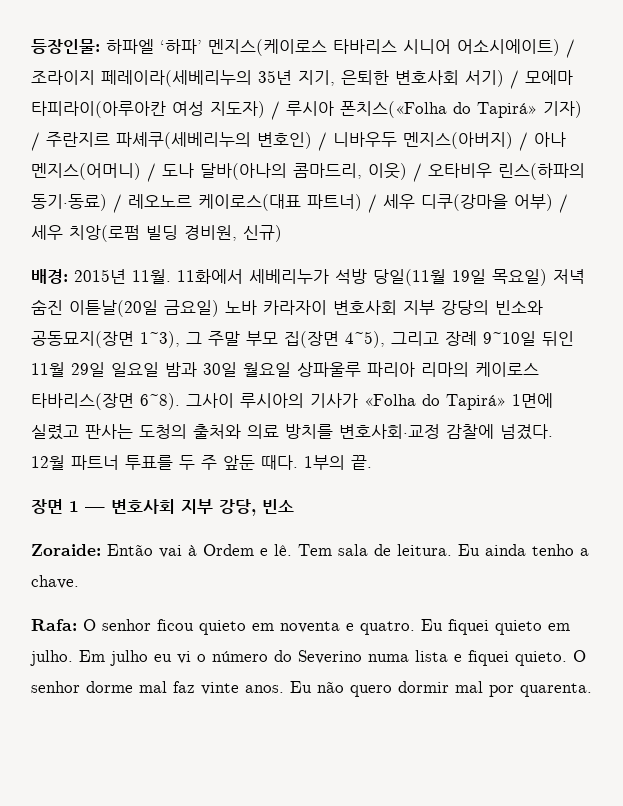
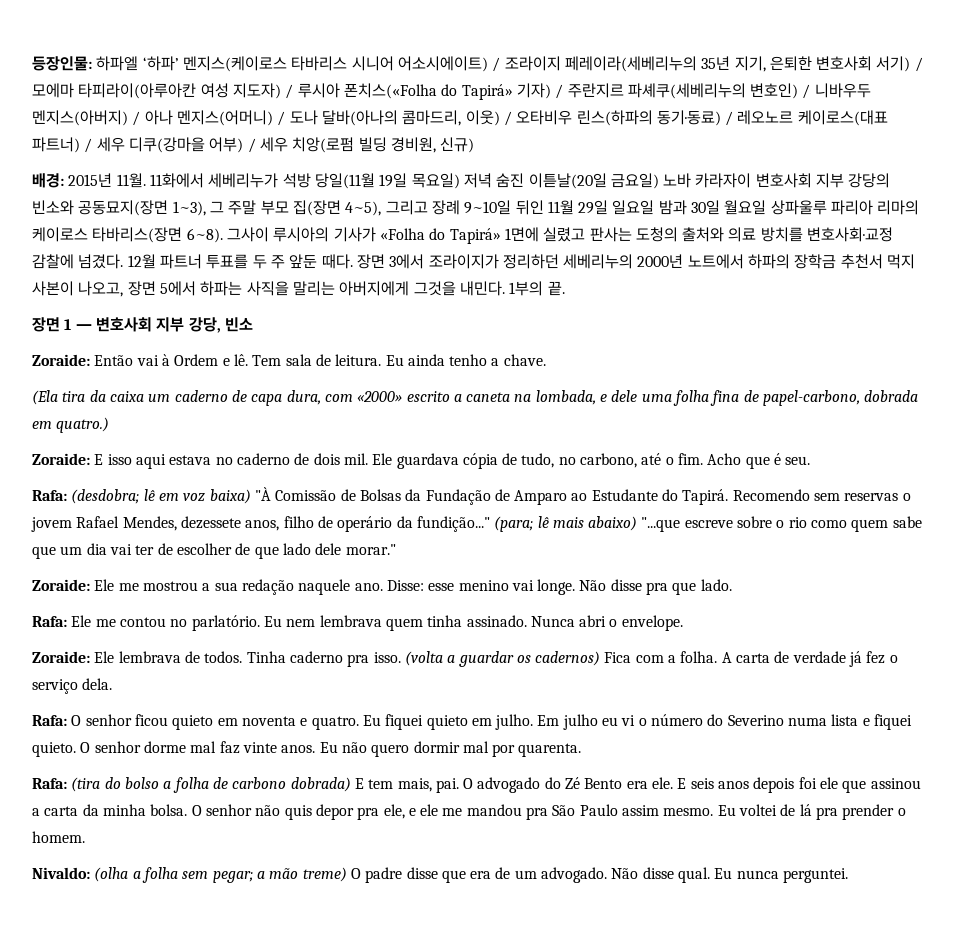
+ 장면 3에서 조라이지가 정리하던 세베리누의 2000년 노트에서 하파의 장학금 추천서 먹지 사본이 나오고, 장면 5에서 하파는 사직을 말리는 아버지에게 그것을 내민다.
+ (Ela tira da caixa um caderno de capa dura, com «2000» escrito a caneta na lombada, e dele uma folha fina de papel-carbono, dobrada em quatro.)
+ Zoraide: E isso aqui estava no caderno de dois mil. Ele guardava cópia de tudo, no carbono, até o fim. Acho que é seu.
+ Rafa: (desdobra; lê em voz baixa) "À Comissão de Bolsas da Fundação de Amparo ao Estudante do Tapirá. Recomendo sem reservas o jovem Rafael Mendes, dezessete anos, filho de operário da fundição..." (para; lê mais abaixo) "...que escreve sobre o rio como quem sabe que um dia vai ter de escolher de que lado dele morar."
+ Zoraide: Ele me mostrou a sua redação naquele ano. Disse: esse menino vai longe. Não disse pra que lado.
+ Rafa: Ele me contou no parlatório. Eu nem lembrava quem tinha assinado. Nunca abri o envelope.
+ Zoraide: Ele lembrava de todos. Tinha caderno pra isso. (volta a guardar os cadernos) Fica com a folha. A carta de verdade já fez o serviço dela.
+ Rafa: (tira do bolso a folha de carbono dobrada) E tem mais, pai. O advogado do Zé Bento era ele. E seis anos depois foi ele que assinou a carta da minha bolsa. O senhor não quis depor pra ele, e ele me mandou pra São Paulo assim mesmo. Eu voltei de lá pra prender o homem.
+ Nivaldo: (olha a folha sem pegar; a mão treme) O padre disse que era de um advogado. Não disse qual. Eu nunca perguntei.

